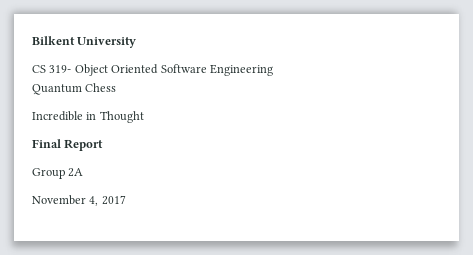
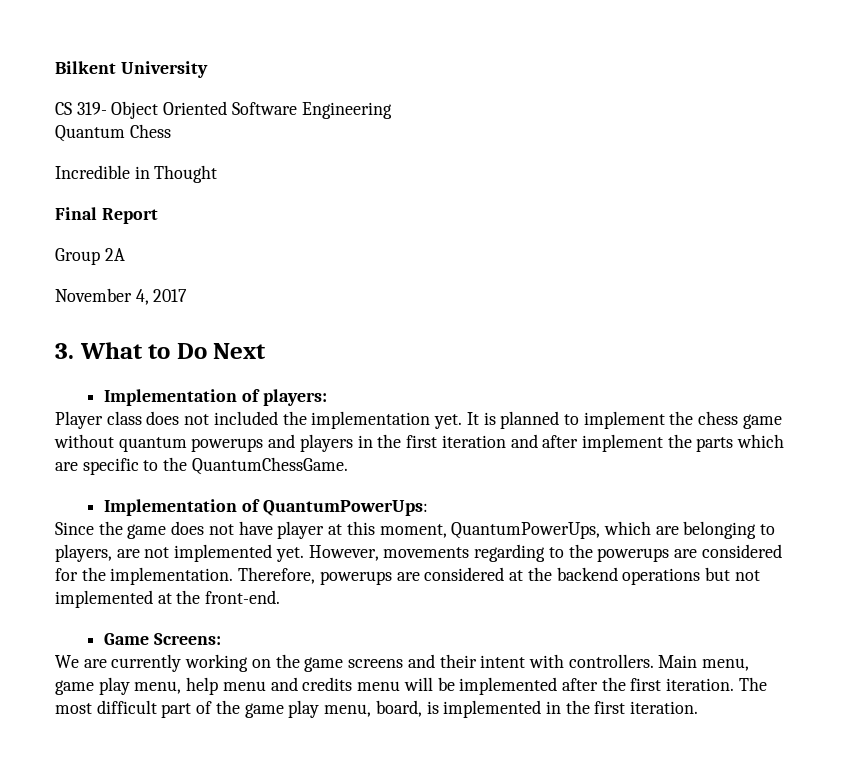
+ 3. What to Do Next
+ Implementation of players:
+ Player class does not included the implementation yet. It is planned to implement the chess game without quantum powerups and players in the first iteration and after implement the parts which are specific to the QuantumChessGame.
+ Implementation of QuantumPowerUps:
+ Since the game does not have player at this moment, QuantumPowerUps, which are belonging to players, are not implemented yet. However, movements regarding to the powerups are considered for the implementation. Therefore, powerups are considered at the backend operations but not implemented at the front-end.
+ Game Screens:
+ We are currently working on the game screens and their intent with controllers. Main menu, game play menu, help menu and credits menu will be implemented after the first iteration. The most difficult part of the game play menu, board, is implemented in the first iteration.

